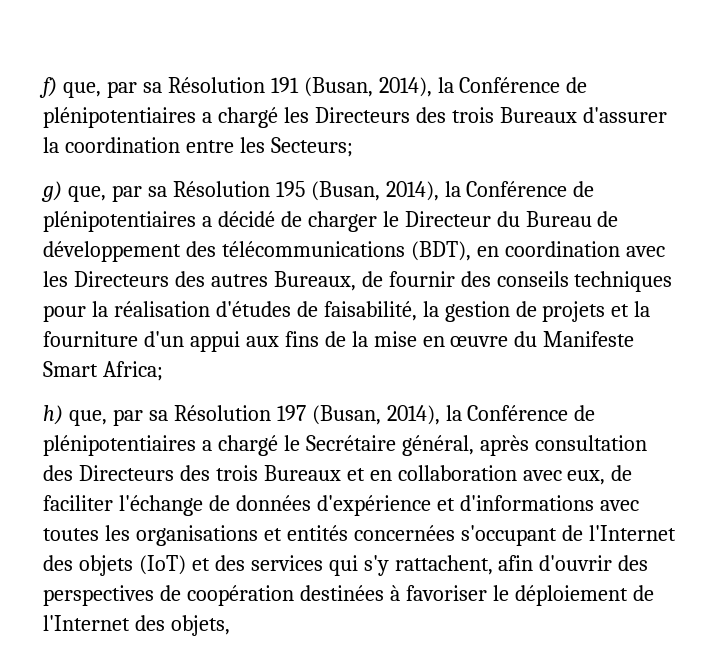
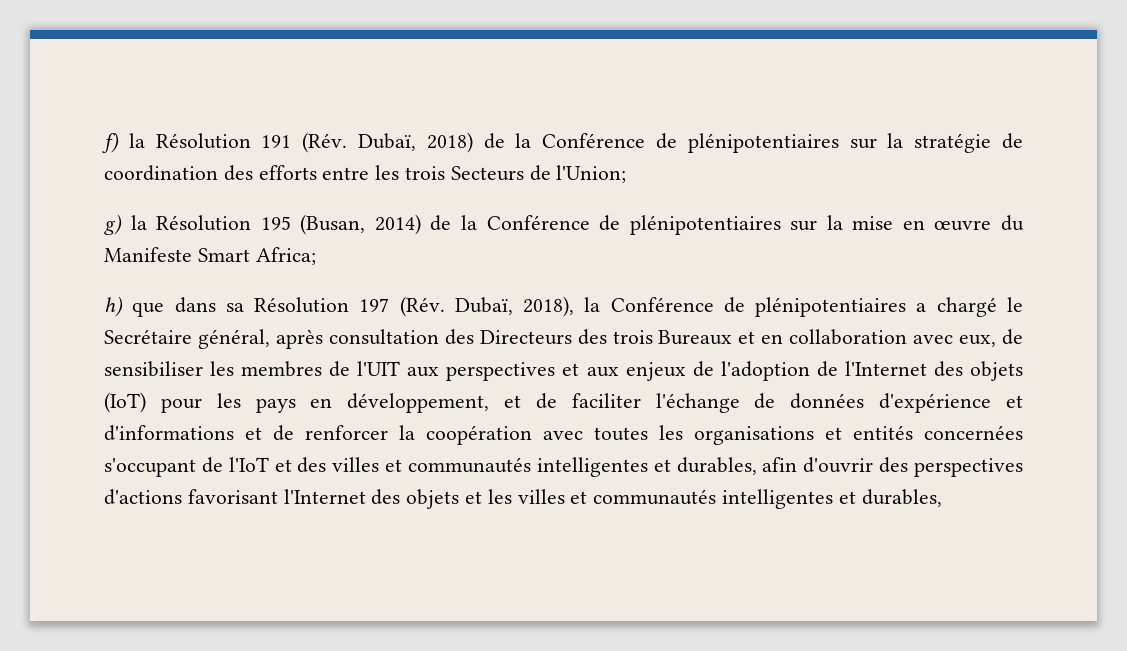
- f) que, par sa Résolution 191 (Busan, 2014), la Conférence de plénipotentiaires a chargé les Directeurs des trois Bureaux d'assurer la coordination entre les Secteurs;
- g) que, par sa Résolution 195 (Busan, 2014), la Conférence de plénipotentiaires a décidé de charger le Directeur du Bureau de développement des télécommunications (BDT), en coordination avec les Directeurs des autres Bureaux, de fournir des conseils techniques pour la réalisation d'études de faisabilité, la gestion de projets et la fourniture d'un appui aux fins de la mise en œuvre du Manifeste Smart Africa;
+ f) la Résolution 191 (Rév. Dubaï, 2018) de la Conférence de plénipotentiaires sur la stratégie de coordination des efforts entre les trois Secteurs de l'Union;
+ g) la Résolution 195 (Busan, 2014) de la Conférence de plénipotentiaires sur la mise en œuvre du Manifeste Smart Africa;
- h) que, par sa Résolution 197 (Busan, 2014), la Conférence de plénipotentiaires a chargé le Secrétaire général, après consultation des Directeurs des trois Bureaux et en collaboration avec eux, de faciliter l'échange de données d'expérience et d'informations avec toutes les organisations et entités concernées s'occupant de l'Internet des objets (IoT) et des services qui s'y rattachent, afin d'ouvrir des perspectives de coopération destinées à favoriser le déploiement de l'Internet des objets,
+ h) que dans sa Résolution 197 (Rév. Dubaï, 2018), la Conférence de plénipotentiaires a chargé le Secrétaire général, après consultation des Directeurs des trois Bureaux et en collaboration avec eux, de sensibiliser les membres de l'UIT aux perspectives et aux enjeux de l'adoption de l'Internet des objets (IoT) pour les pays en développement, et de faciliter l'échange de données d'expérience et d'informations et de renforcer la coopération avec toutes les organisations et entités concernées s'occupant de l'IoT et des villes et communautés intelligentes et durables, afin d'ouvrir des perspectives d'actions favorisant l'Internet des objets et les villes et communautés intelligentes et durables,

